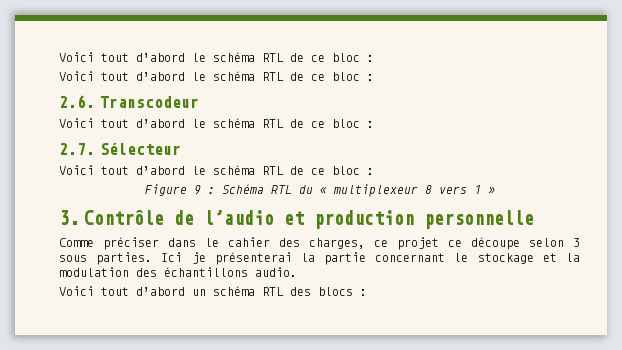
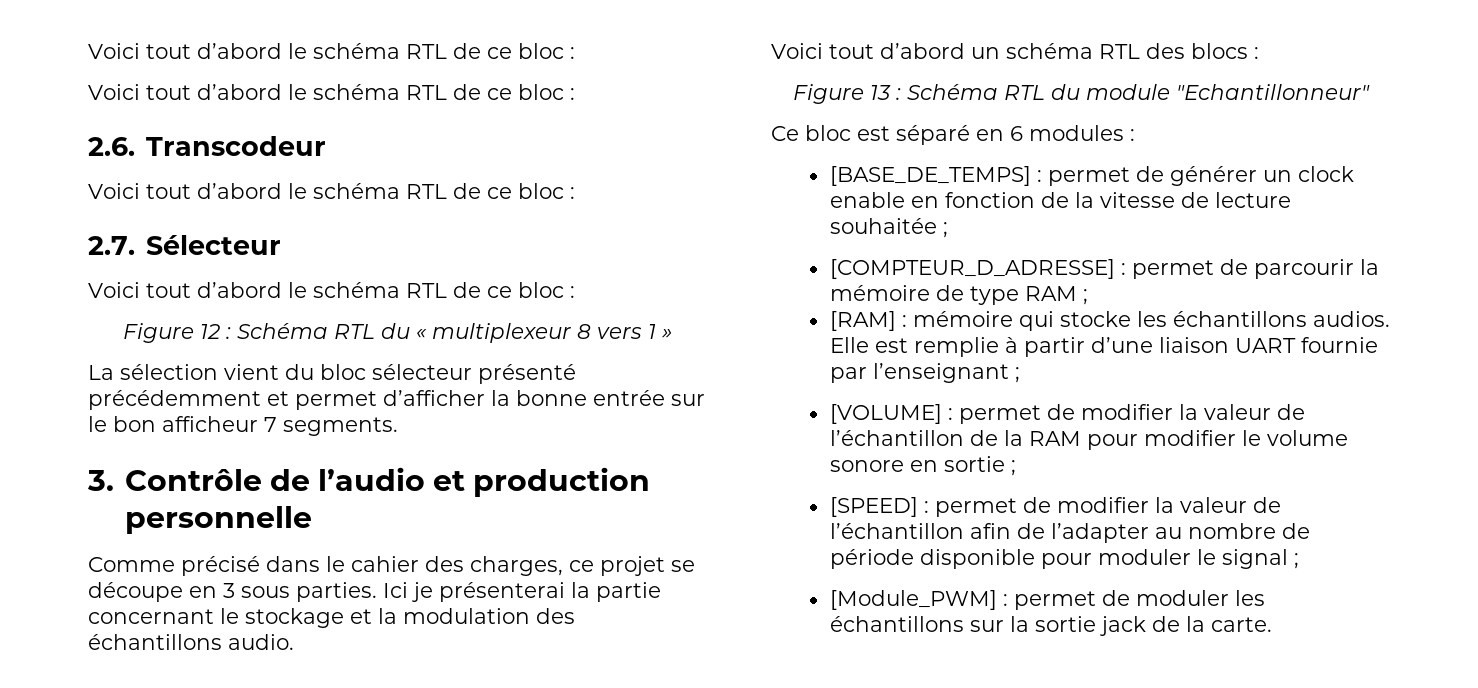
- Figure 9 : Schéma RTL du « multiplexeur 8 vers 1 »
+ Figure 12 : Schéma RTL du « multiplexeur 8 vers 1 »
+ La sélection vient du bloc sélecteur présenté précédemment et permet d’afficher la bonne entrée sur le bon afficheur 7 segments.
- Comme préciser dans le cahier des charges, ce projet ce découpe selon 3 sous parties.
+ Comme précisé dans le cahier des charges, ce projet se découpe en 3 sous parties.
+ Figure 13 : Schéma RTL du module "Echantillonneur"
+ Ce bloc est séparé en 6 modules :
+ [BASE_DE_TEMPS] : permet de générer un clock enable en fonction de la vitesse de lecture souhaitée ;
+ [COMPTEUR_D_ADRESSE] : permet de parcourir la mémoire de type RAM ;
+ [RAM] : mémoire qui stocke les échantillons audios. Elle est remplie à partir d’une liaison UART fournie par l’enseignant ;
+ [VOLUME] : permet de modifier la valeur de l’échantillon de la RAM pour modifier le volume sonore en sortie ;
+ [SPEED] : permet de modifier la valeur de l’échantillon afin de l’adapter au nombre de période disponible pour moduler le signal ;
+ [Module_PWM] : permet de moduler les échantillons sur la sortie jack de la carte.

